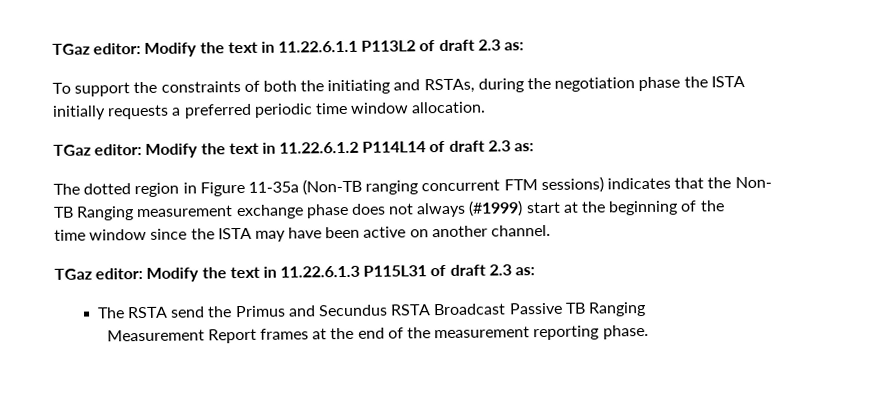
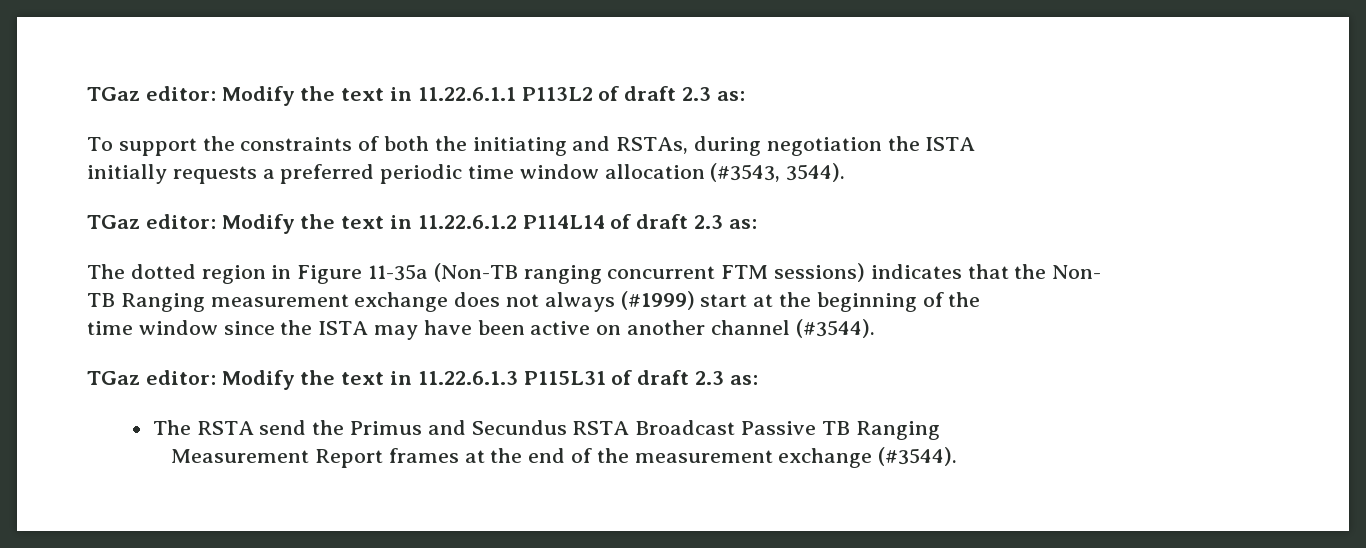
- To support the constraints of both the initiating and RSTAs, during the negotiation phase the ISTA
+ To support the constraints of both the initiating and RSTAs, during negotiation the ISTA
- initially requests a preferred periodic time window allocation.
+ initially requests a preferred periodic time window allocation (#3543, 3544).
- TB Ranging measurement exchange phase does not always (#1999) start at the beginning of the
+ TB Ranging measurement exchange does not always (#1999) start at the beginning of the
- time window since the ISTA may have been active on another channel.
+ time window since the ISTA may have been active on another channel (#3544).
- Measurement Report frames at the end of the measurement reporting phase.
+ Measurement Report frames at the end of the measurement exchange (#3544).

